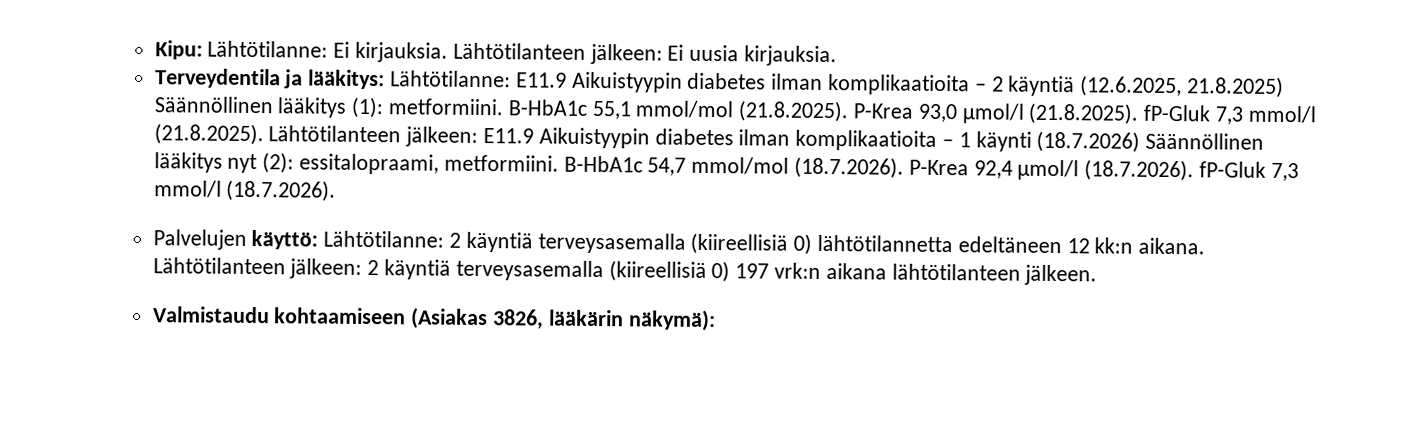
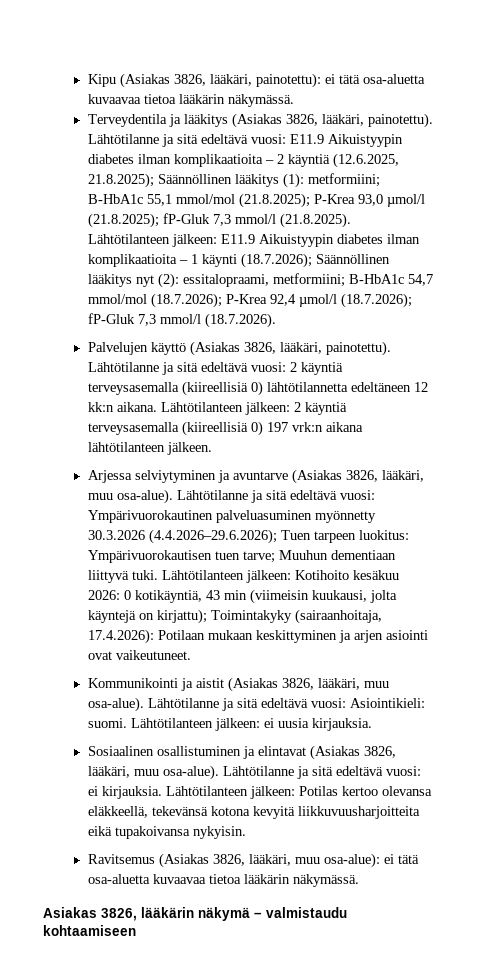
- Kipu: Lähtötilanne: Ei kirjauksia. Lähtötilanteen jälkeen: Ei uusia kirjauksia.
- Terveydentila ja lääkitys: Lähtötilanne: E11.9 Aikuistyypin diabetes ilman komplikaatioita – 2 käyntiä (12.6.2025, 21.8.2025) Säännöllinen lääkitys (1): metformiini. B-HbA1c 55,1 mmol/mol (21.8.2025). P-Krea 93,0 µmol/l (21.8.2025). fP-Gluk 7,3 mmol/l (21.8.2025). Lähtötilanteen jälkeen: E11.9 Aikuistyypin diabetes ilman komplikaatioita – 1 käynti (18.7.2026) Säännöllinen lääkitys nyt (2): essitalopraami, metformiini. B-HbA1c 54,7 mmol/mol (18.7.2026). P-Krea 92,4 µmol/l (18.7.2026). fP-Gluk 7,3 mmol/l (18.7.2026).
+ Kipu (Asiakas 3826, lääkäri, painotettu): ei tätä osa-aluetta kuvaavaa tietoa lääkärin näkymässä.
+ Terveydentila ja lääkitys (Asiakas 3826, lääkäri, painotettu). Lähtötilanne ja sitä edeltävä vuosi: E11.9 Aikuistyypin diabetes ilman komplikaatioita – 2 käyntiä (12.6.2025, 21.8.2025); Säännöllinen lääkitys (1): metformiini; B-HbA1c 55,1 mmol/mol (21.8.2025); P-Krea 93,0 µmol/l (21.8.2025); fP-Gluk 7,3 mmol/l (21.8.2025). Lähtötilanteen jälkeen: E11.9 Aikuistyypin diabetes ilman komplikaatioita – 1 käynti (18.7.2026); Säännöllinen lääkitys nyt (2): essitalopraami, metformiini; B-HbA1c 54,7 mmol/mol (18.7.2026); P-Krea 92,4 µmol/l (18.7.2026); fP-Gluk 7,3 mmol/l (18.7.2026).
- Palvelujen käyttö: Lähtötilanne: 2 käyntiä terveysasemalla (kiireellisiä 0) lähtötilannetta edeltäneen 12 kk:n aikana.
+ Palvelujen käyttö (Asiakas 3826, lääkäri, painotettu). Lähtötilanne ja sitä edeltävä vuosi: 2 käyntiä terveysasemalla (kiireellisiä 0) lähtötilannetta edeltäneen 12 kk:n aikana.
- Valmistaudu kohtaamiseen (Asiakas 3826, lääkärin näkymä):
+ Arjessa selviytyminen ja avuntarve (Asiakas 3826, lääkäri, muu osa-alue). Lähtötilanne ja sitä edeltävä vuosi: Ympärivuorokautinen palveluasuminen myönnetty 30.3.2026 (4.4.2026–29.6.2026); Tuen tarpeen luokitus: Ympärivuorokautisen tuen tarve; Muuhun dementiaan liittyvä tuki. Lähtötilanteen jälkeen: Kotihoito kesäkuu 2026: 0 kotikäyntiä, 43 min (viimeisin kuukausi, jolta käyntejä on kirjattu); Toimintakyky (sairaanhoitaja, 17.4.2026): Potilaan mukaan keskittyminen ja arjen asiointi ovat vaikeutuneet.
+ Kommunikointi ja aistit (Asiakas 3826, lääkäri, muu osa-alue). Lähtötilanne ja sitä edeltävä vuosi: Asiointikieli: suomi. Lähtötilanteen jälkeen: ei uusia kirjauksia.
+ Sosiaalinen osallistuminen ja elintavat (Asiakas 3826, lääkäri, muu osa-alue). Lähtötilanne ja sitä edeltävä vuosi: ei kirjauksia. Lähtötilanteen jälkeen: Potilas kertoo olevansa eläkkeellä, tekevänsä kotona kevyitä liikkuvuusharjoitteita eikä tupakoivansa nykyisin.
+ Ravitsemus (Asiakas 3826, lääkäri, muu osa-alue): ei tätä osa-aluetta kuvaavaa tietoa lääkärin näkymässä.
+ Asiakas 3826, lääkärin näkymä – valmistaudu kohtaamiseen

